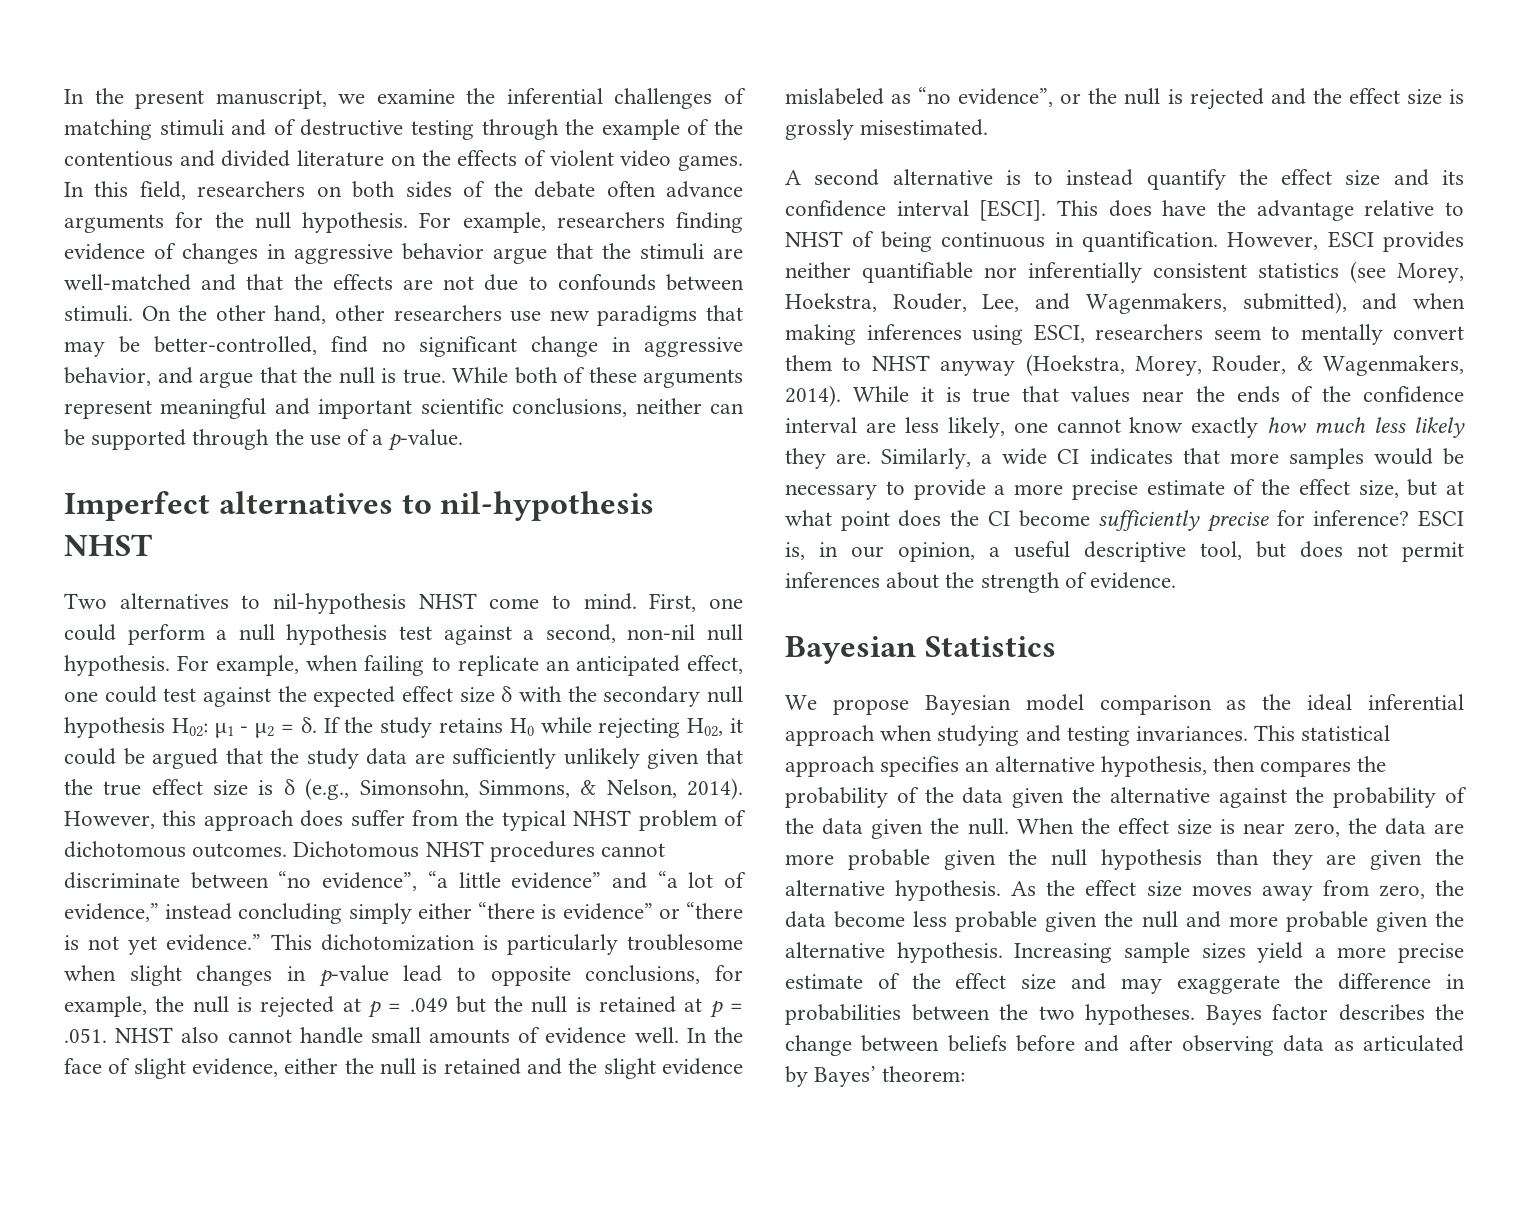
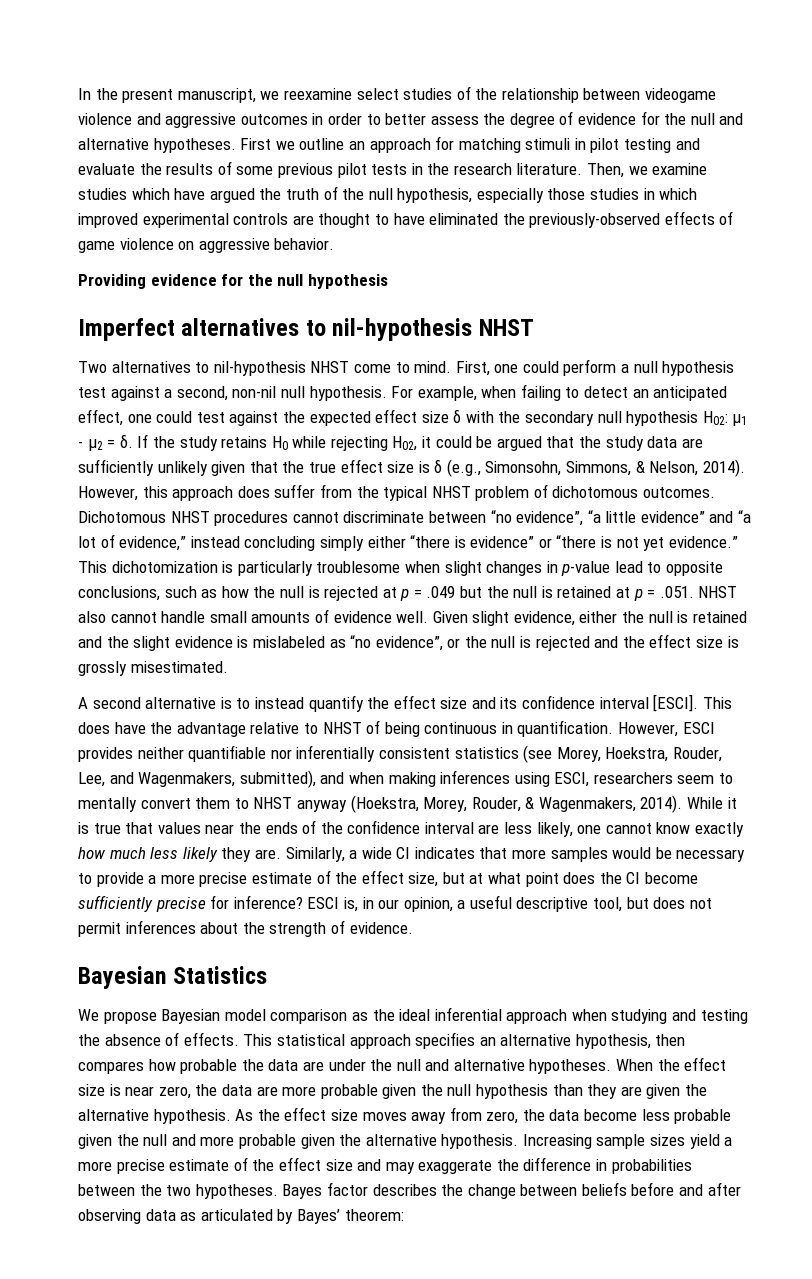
- In the present manuscript, we examine the inferential challenges of matching stimuli and of destructive testing through the example of the contentious and divided literature on the effects of violent video games. In this field, researchers on both sides of the debate often advance arguments for the null hypothesis. For example, researchers finding evidence of changes in aggressive behavior argue that the stimuli are well-matched and that the effects are not due to confounds between stimuli. On the other hand, other researchers use new paradigms that may be better-controlled, find no significant change in aggressive behavior, and argue that the null is true. While both of these arguments represent meaningful and important scientific conclusions, neither can be supported through the use of a p-value.
+ In the present manuscript, we reexamine select studies of the relationship between videogame violence and aggressive outcomes in order to better assess the degree of evidence for the null and alternative hypotheses. First we outline an approach for matching stimuli in pilot testing and evaluate the results of some previous pilot tests in the research literature. Then, we examine studies which have argued the truth of the null hypothesis, especially those studies in which improved experimental controls are thought to have eliminated the previously-observed effects of game violence on aggressive behavior.
+ Providing evidence for the null hypothesis
- For example, when failing to replicate an anticipated effect, one could test against the expected effect size δ with the secondary null hypothesis H02: µ1 - µ2 = δ.
+ For example, when failing to detect an anticipated effect, one could test against the expected effect size δ with the secondary null hypothesis H02: µ1 - µ2 = δ.
- This dichotomization is particularly troublesome when slight changes in p-value lead to opposite conclusions, for example, the null is rejected at p = .049 but the null is retained at p = .051. NHST also cannot handle small amounts of evidence well.
+ This dichotomization is particularly troublesome when slight changes in p-value lead to opposite conclusions, such as how the null is rejected at p = .049 but the null is retained at p = .051. NHST also cannot handle small amounts of evidence well.
- In the face of slight evidence, either the null is retained and the slight evidence mislabeled as “no evidence”, or the null is rejected and the effect size is grossly misestimated.
+ Given slight evidence, either the null is retained and the slight evidence is mislabeled as “no evidence”, or the null is rejected and the effect size is grossly misestimated.
- We propose Bayesian model comparison as the ideal inferential approach when studying and testing invariances.
+ We propose Bayesian model comparison as the ideal inferential approach when studying and testing the absence of effects.
- This statistical approach specifies an alternative hypothesis, then compares the probability of the data given the alternative against the probability of the data given the null.
+ This statistical approach specifies an alternative hypothesis, then compares how probable the data are under the null and alternative hypotheses.

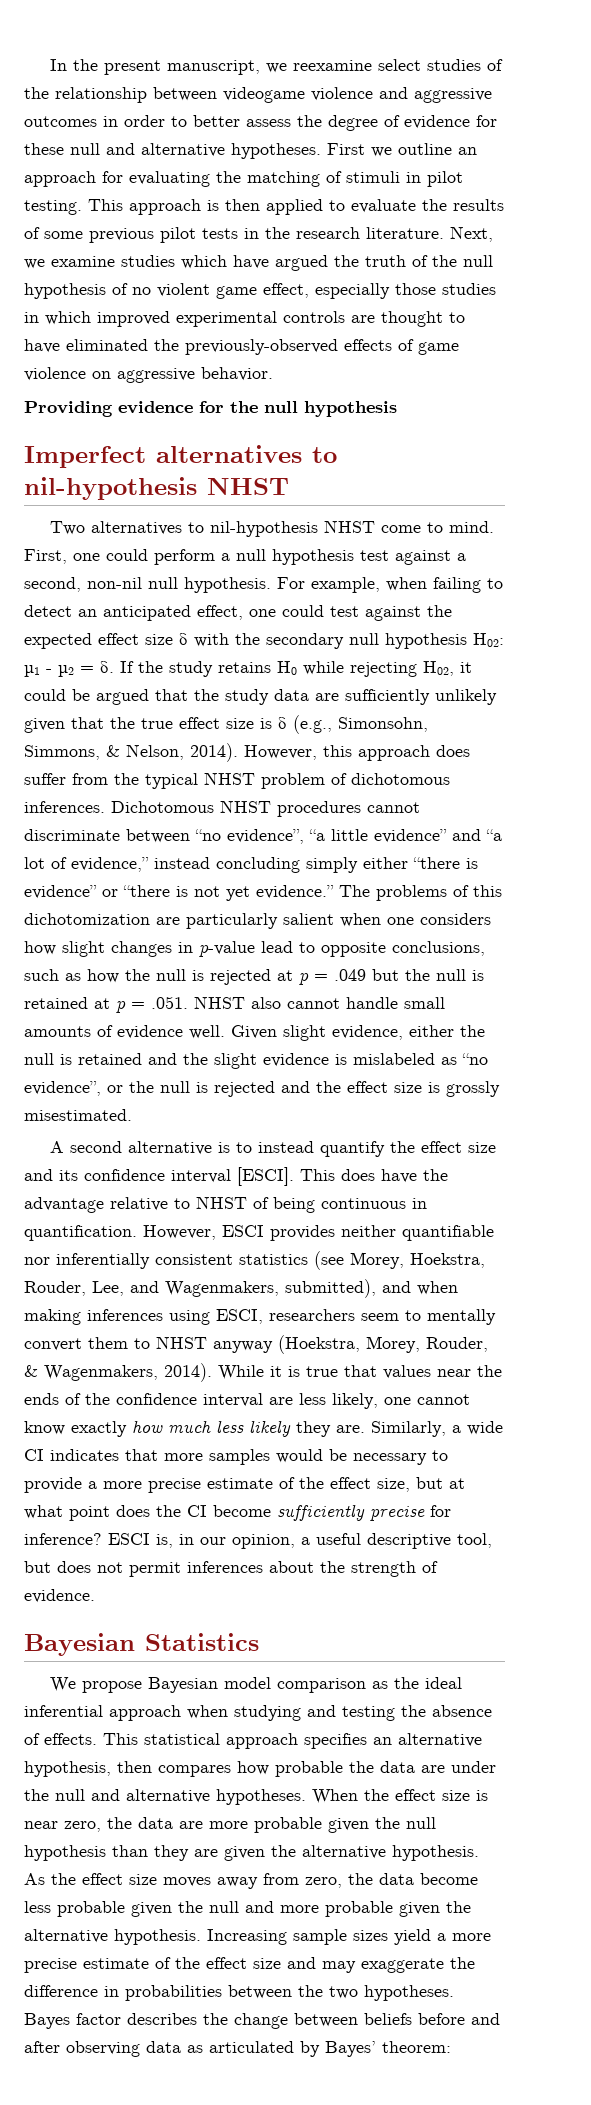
- In the present manuscript, we reexamine select studies of the relationship between videogame violence and aggressive outcomes in order to better assess the degree of evidence for the null and alternative hypotheses.
+ In the present manuscript, we reexamine select studies of the relationship between videogame violence and aggressive outcomes in order to better assess the degree of evidence for these null and alternative hypotheses.
- First we outline an approach for matching stimuli in pilot testing and evaluate the results of some previous pilot tests in the research literature.
+ First we outline an approach for evaluating the matching of stimuli in pilot testing. This approach is then applied to evaluate the results of some previous pilot tests in the research literature.
- Then, we examine studies which have argued the truth of the null hypothesis, especially those studies in which improved experimental controls are thought to have eliminated the previously-observed effects of game violence on aggressive behavior.
+ Next, we examine studies which have argued the truth of the null hypothesis of no violent game effect, especially those studies in which improved experimental controls are thought to have eliminated the previously-observed effects of game violence on aggressive behavior.
- However, this approach does suffer from the typical NHST problem of dichotomous outcomes.
+ However, this approach does suffer from the typical NHST problem of dichotomous inferences.
- This dichotomization is particularly troublesome when slight changes in p-value lead to opposite conclusions, such as how the null is rejected at p = .049 but the null is retained at p = .051. NHST also cannot handle small amounts of evidence well.
+ The problems of this dichotomization are particularly salient when one considers how slight changes in p-value lead to opposite conclusions, such as how the null is rejected at p = .049 but the null is retained at p = .051. NHST also cannot handle small amounts of evidence well.

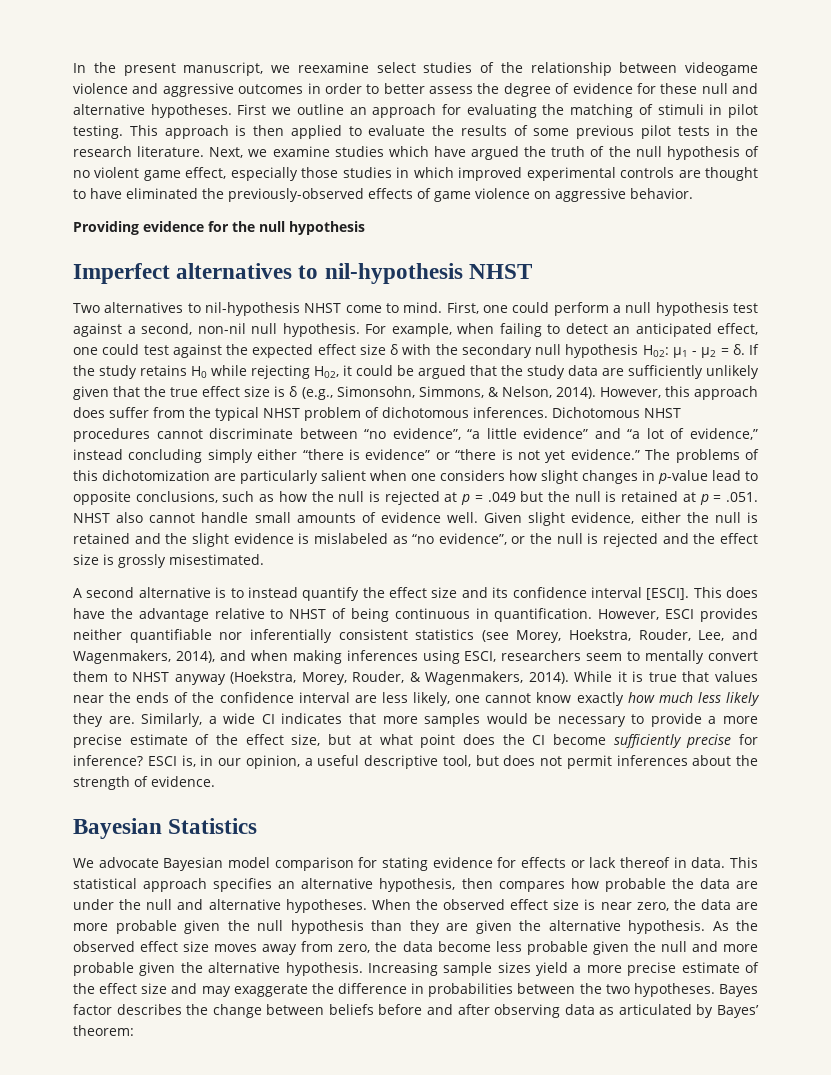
- However, ESCI provides neither quantifiable nor inferentially consistent statistics (see Morey, Hoekstra, Rouder, Lee, and Wagenmakers, submitted), and when making inferences using ESCI, researchers seem to mentally convert them to NHST anyway (Hoekstra, Morey, Rouder, & Wagenmakers, 2014).
+ However, ESCI provides neither quantifiable nor inferentially consistent statistics (see Morey, Hoekstra, Rouder, Lee, and Wagenmakers, 2014), and when making inferences using ESCI, researchers seem to mentally convert them to NHST anyway (Hoekstra, Morey, Rouder, & Wagenmakers, 2014).
- We propose Bayesian model comparison as the ideal inferential approach when studying and testing the absence of effects.
+ We advocate Bayesian model comparison for stating evidence for effects or lack thereof in data.
- When the effect size is near zero, the data are more probable given the null hypothesis than they are given the alternative hypothesis.
+ When the observed effect size is near zero, the data are more probable given the null hypothesis than they are given the alternative hypothesis.
- As the effect size moves away from zero, the data become less probable given the null and more probable given the alternative hypothesis.
+ As the observed effect size moves away from zero, the data become less probable given the null and more probable given the alternative hypothesis.

